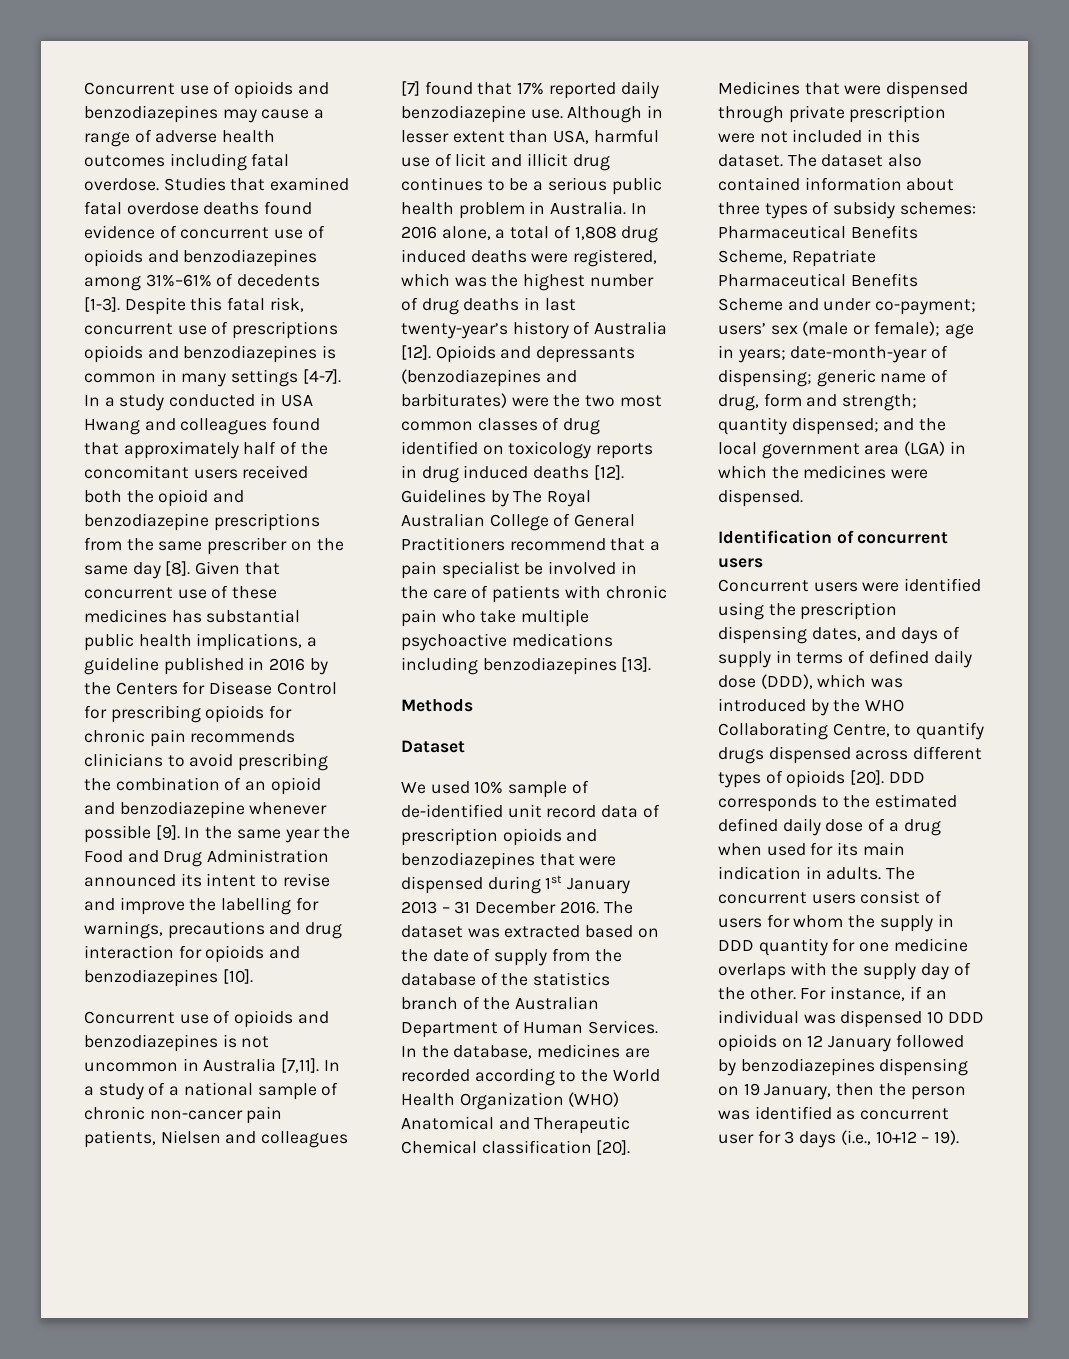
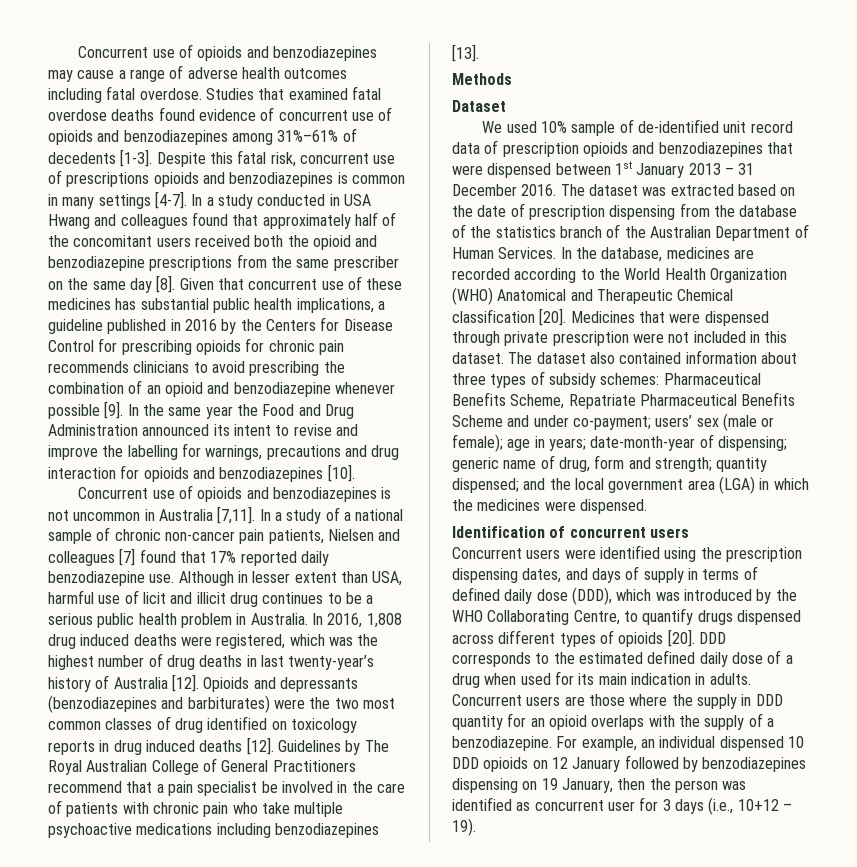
- In 2016 alone, a total of 1,808 drug induced deaths were registered, which was the highest number of drug deaths in last twenty-year’s history of Australia [12].
+ In 2016, 1,808 drug induced deaths were registered, which was the highest number of drug deaths in last twenty-year’s history of Australia [12].
- We used 10% sample of de-identified unit record data of prescription opioids and benzodiazepines that were dispensed during 1st January 2013 – 31 December 2016.
+ We used 10% sample of de-identified unit record data of prescription opioids and benzodiazepines that were dispensed between 1st January 2013 – 31 December 2016.
- The dataset was extracted based on the date of supply from the database of the statistics branch of the Australian Department of Human Services.
+ The dataset was extracted based on the date of prescription dispensing from the database of the statistics branch of the Australian Department of Human Services.
- The concurrent users consist of users for whom the supply in DDD quantity for one medicine overlaps with the supply day of the other. For instance, if an individual was dispensed 10 DDD opioids on 12 January followed by benzodiazepines dispensing on 19 January, then the person was identified as concurrent user for 3 days (i.e., 10+12 – 19).
+ Concurrent users are those where the supply in DDD quantity for an opioid overlaps with the supply of a benzodiazepine. For example, an individual dispensed 10 DDD opioids on 12 January followed by benzodiazepines dispensing on 19 January, then the person was identified as concurrent user for 3 days (i.e., 10+12 – 19).

